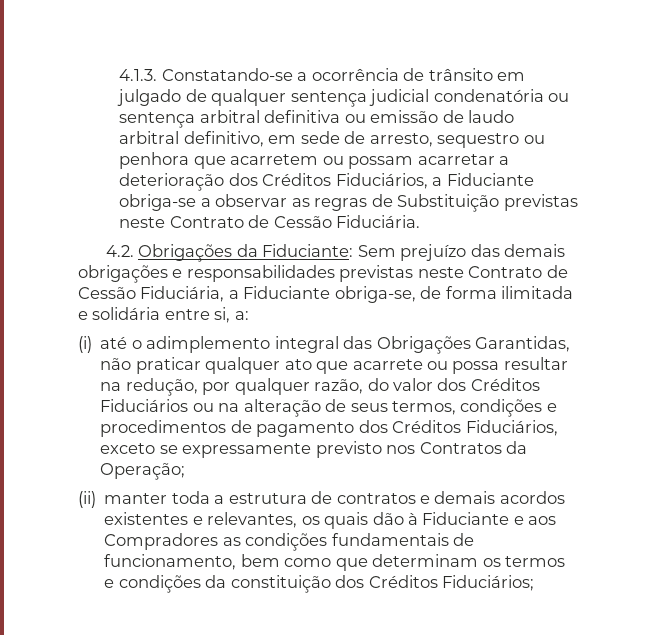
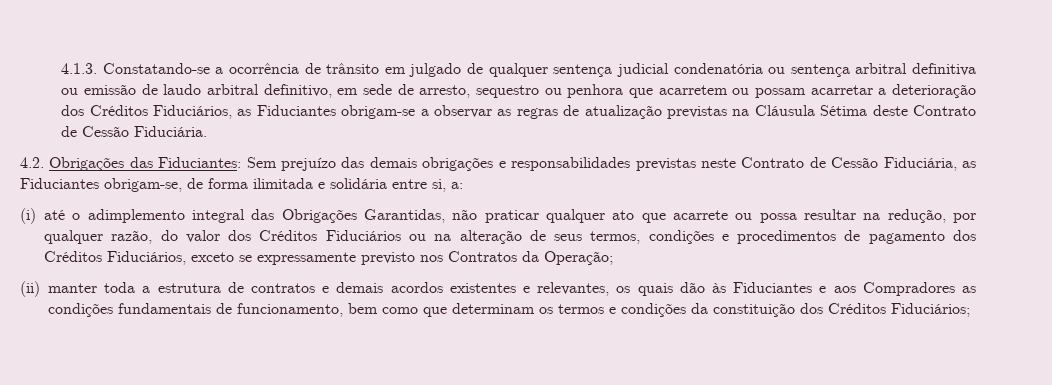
- 4.1.3. Constatando-se a ocorrência de trânsito em julgado de qualquer sentença judicial condenatória ou sentença arbitral definitiva ou emissão de laudo arbitral definitivo, em sede de arresto, sequestro ou penhora que acarretem ou possam acarretar a deterioração dos Créditos Fiduciários, a Fiduciante obriga-se a observar as regras de Substituição previstas neste Contrato de Cessão Fiduciária.
+ 4.1.3. Constatando-se a ocorrência de trânsito em julgado de qualquer sentença judicial condenatória ou sentença arbitral definitiva ou emissão de laudo arbitral definitivo, em sede de arresto, sequestro ou penhora que acarretem ou possam acarretar a deterioração dos Créditos Fiduciários, as Fiduciantes obrigam-se a observar as regras de atualização previstas na Cláusula Sétima deste Contrato de Cessão Fiduciária.
- 4.2. Obrigações da Fiduciante: Sem prejuízo das demais obrigações e responsabilidades previstas neste Contrato de Cessão Fiduciária, a Fiduciante obriga-se, de forma ilimitada e solidária entre si, a:
+ 4.2. Obrigações das Fiduciantes: Sem prejuízo das demais obrigações e responsabilidades previstas neste Contrato de Cessão Fiduciária, as Fiduciantes obrigam-se, de forma ilimitada e solidária entre si, a:
- (ii) manter toda a estrutura de contratos e demais acordos existentes e relevantes, os quais dão à Fiduciante e aos Compradores as condições fundamentais de funcionamento, bem como que determinam os termos e condições da constituição dos Créditos Fiduciários;
+ (ii) manter toda a estrutura de contratos e demais acordos existentes e relevantes, os quais dão às Fiduciantes e aos Compradores as condições fundamentais de funcionamento, bem como que determinam os termos e condições da constituição dos Créditos Fiduciários;

